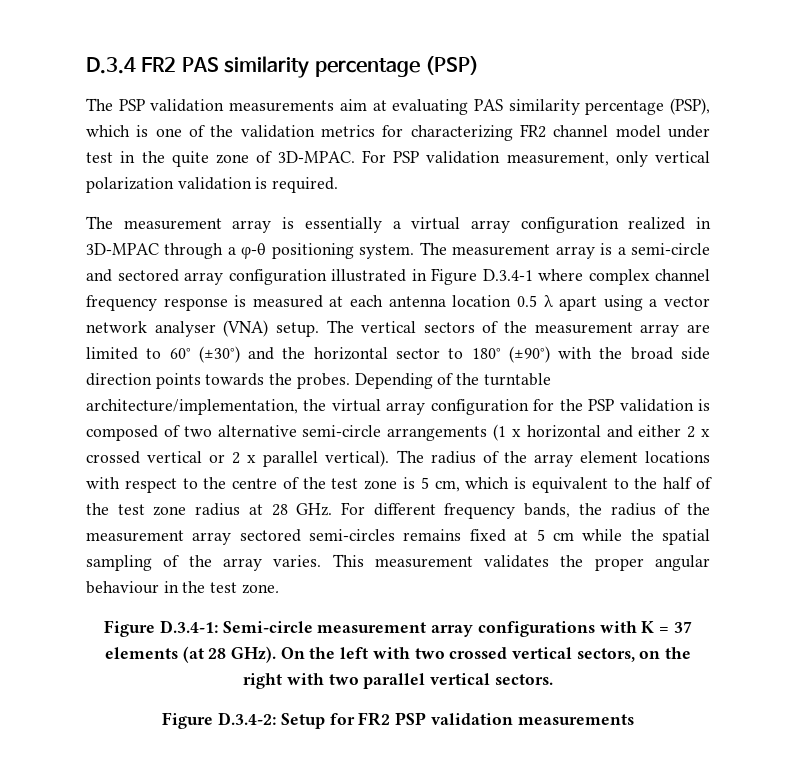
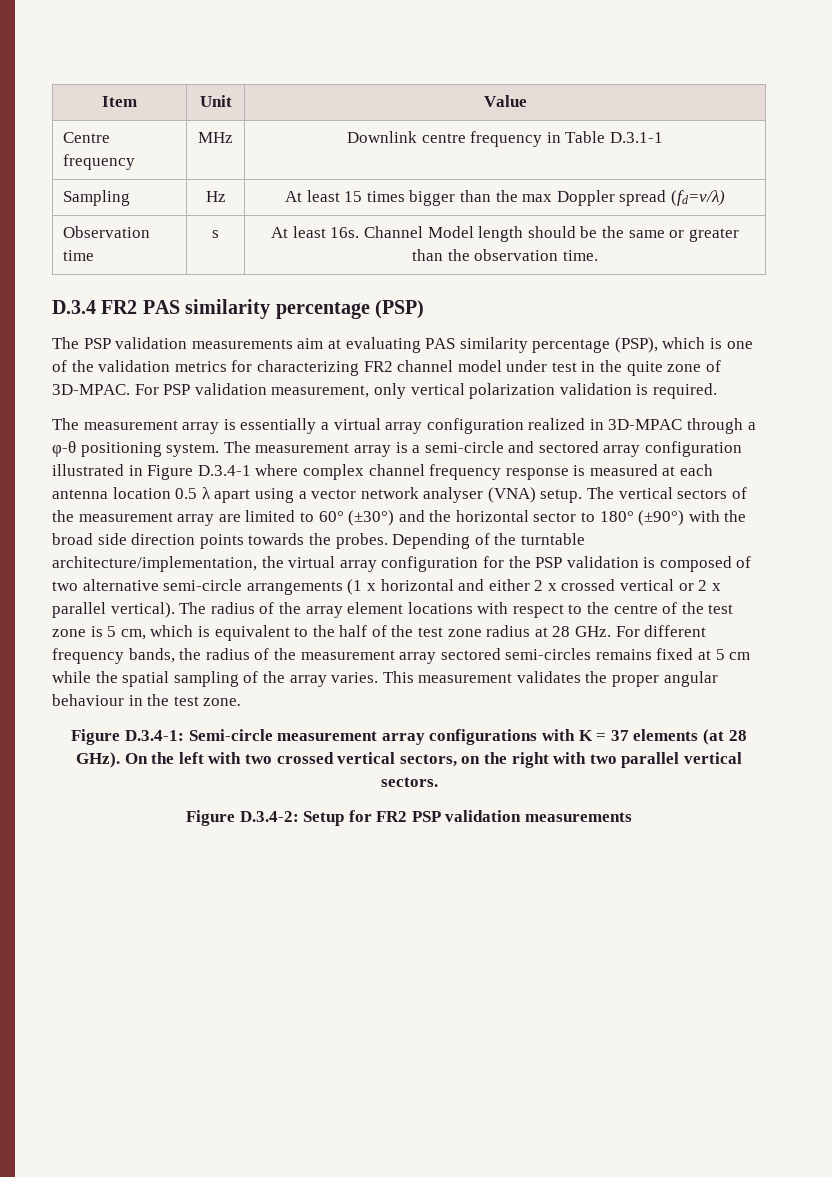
+ Item | Unit | Value
+ Centre frequency | MHz | Downlink centre frequency in Table D.3.1-1
+ Sampling | Hz | At least 15 times bigger than the max Doppler spread (fd=v/λ)
+ Observation time | s | At least 16s. Channel Model length should be the same or greater than the observation time.

